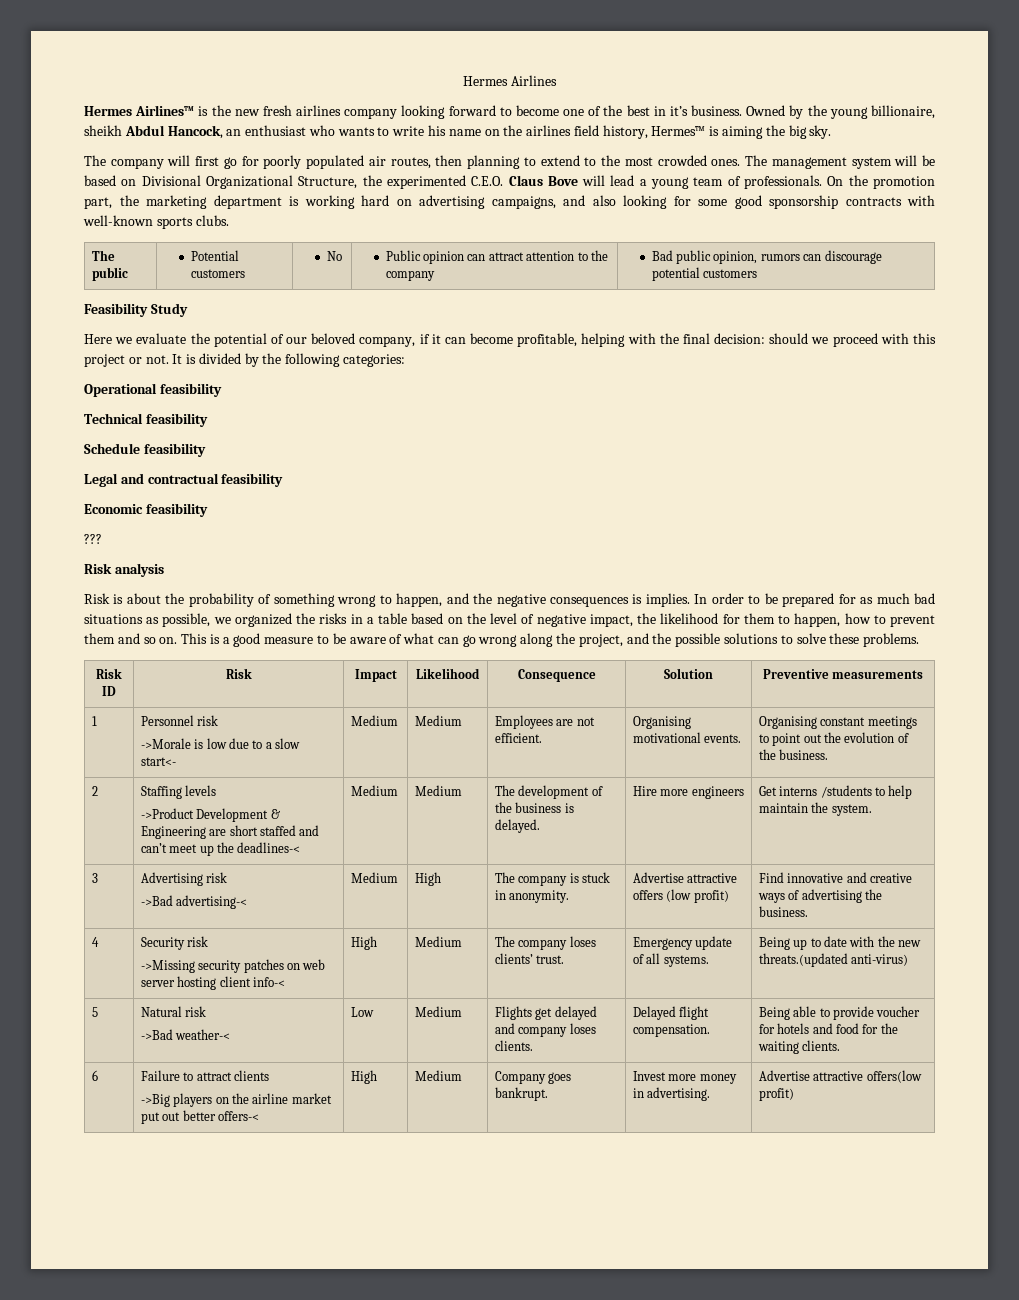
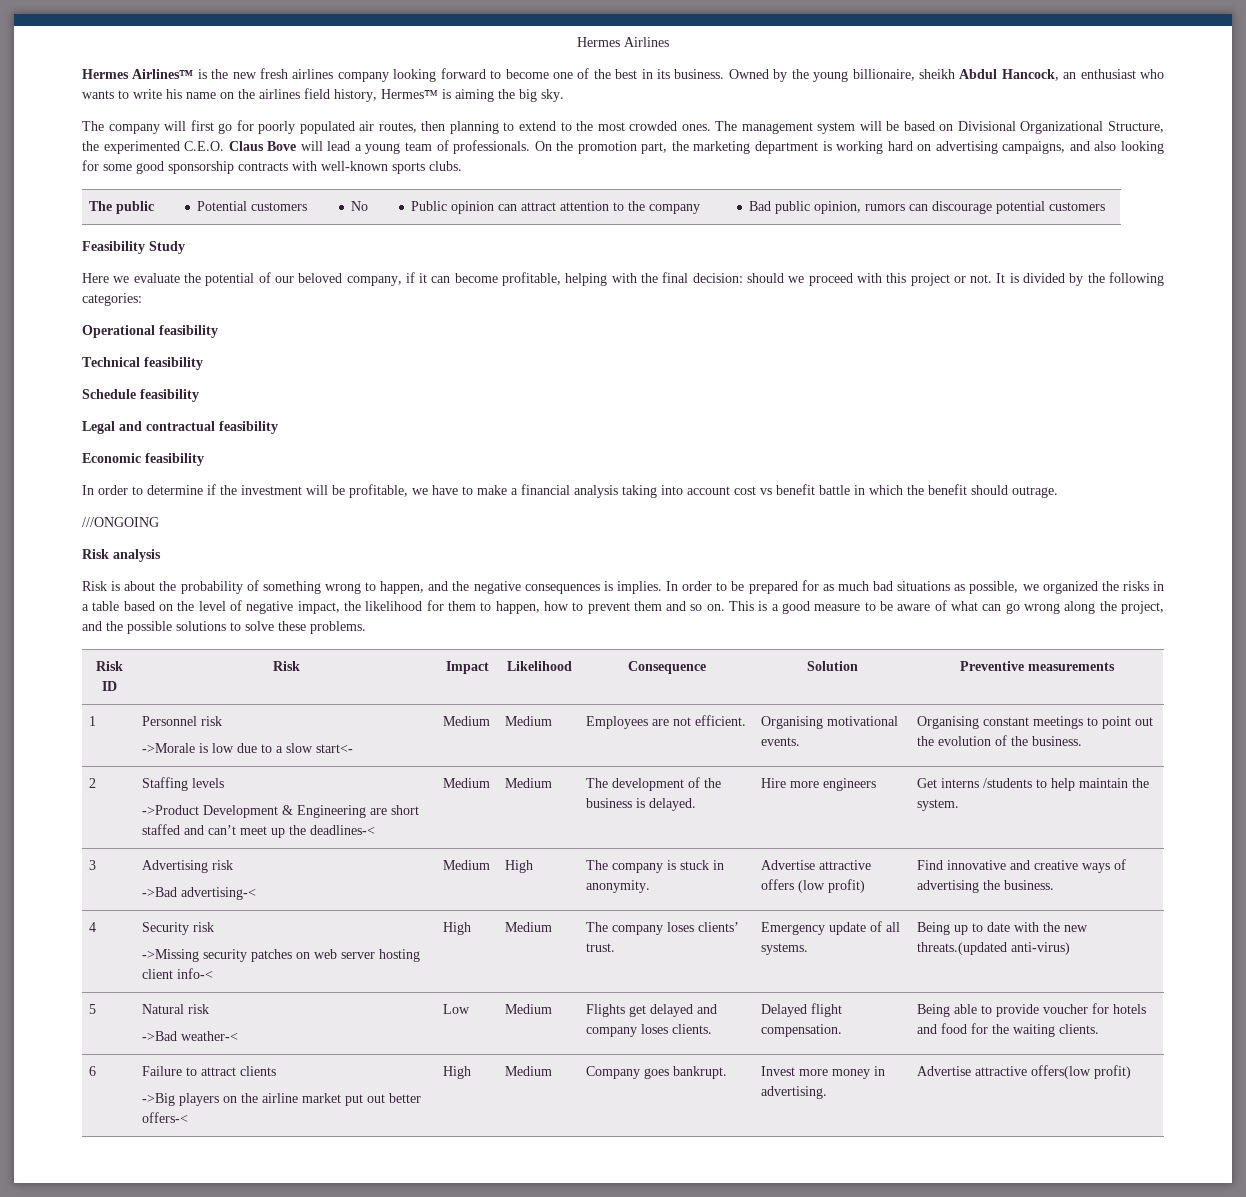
- Hermes Airlines™ is the new fresh airlines company looking forward to become one of the best in it’s business.
+ Hermes Airlines™ is the new fresh airlines company looking forward to become one of the best in its business.
- ???
+ In order to determine if the investment will be profitable, we have to make a financial analysis taking into account cost vs benefit battle in which the benefit should outrage.
+ ///ONGOING

